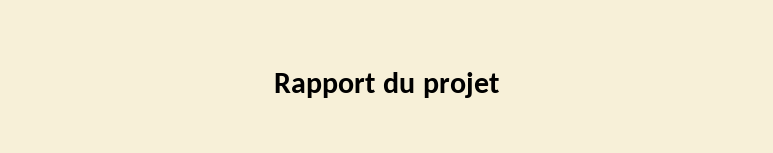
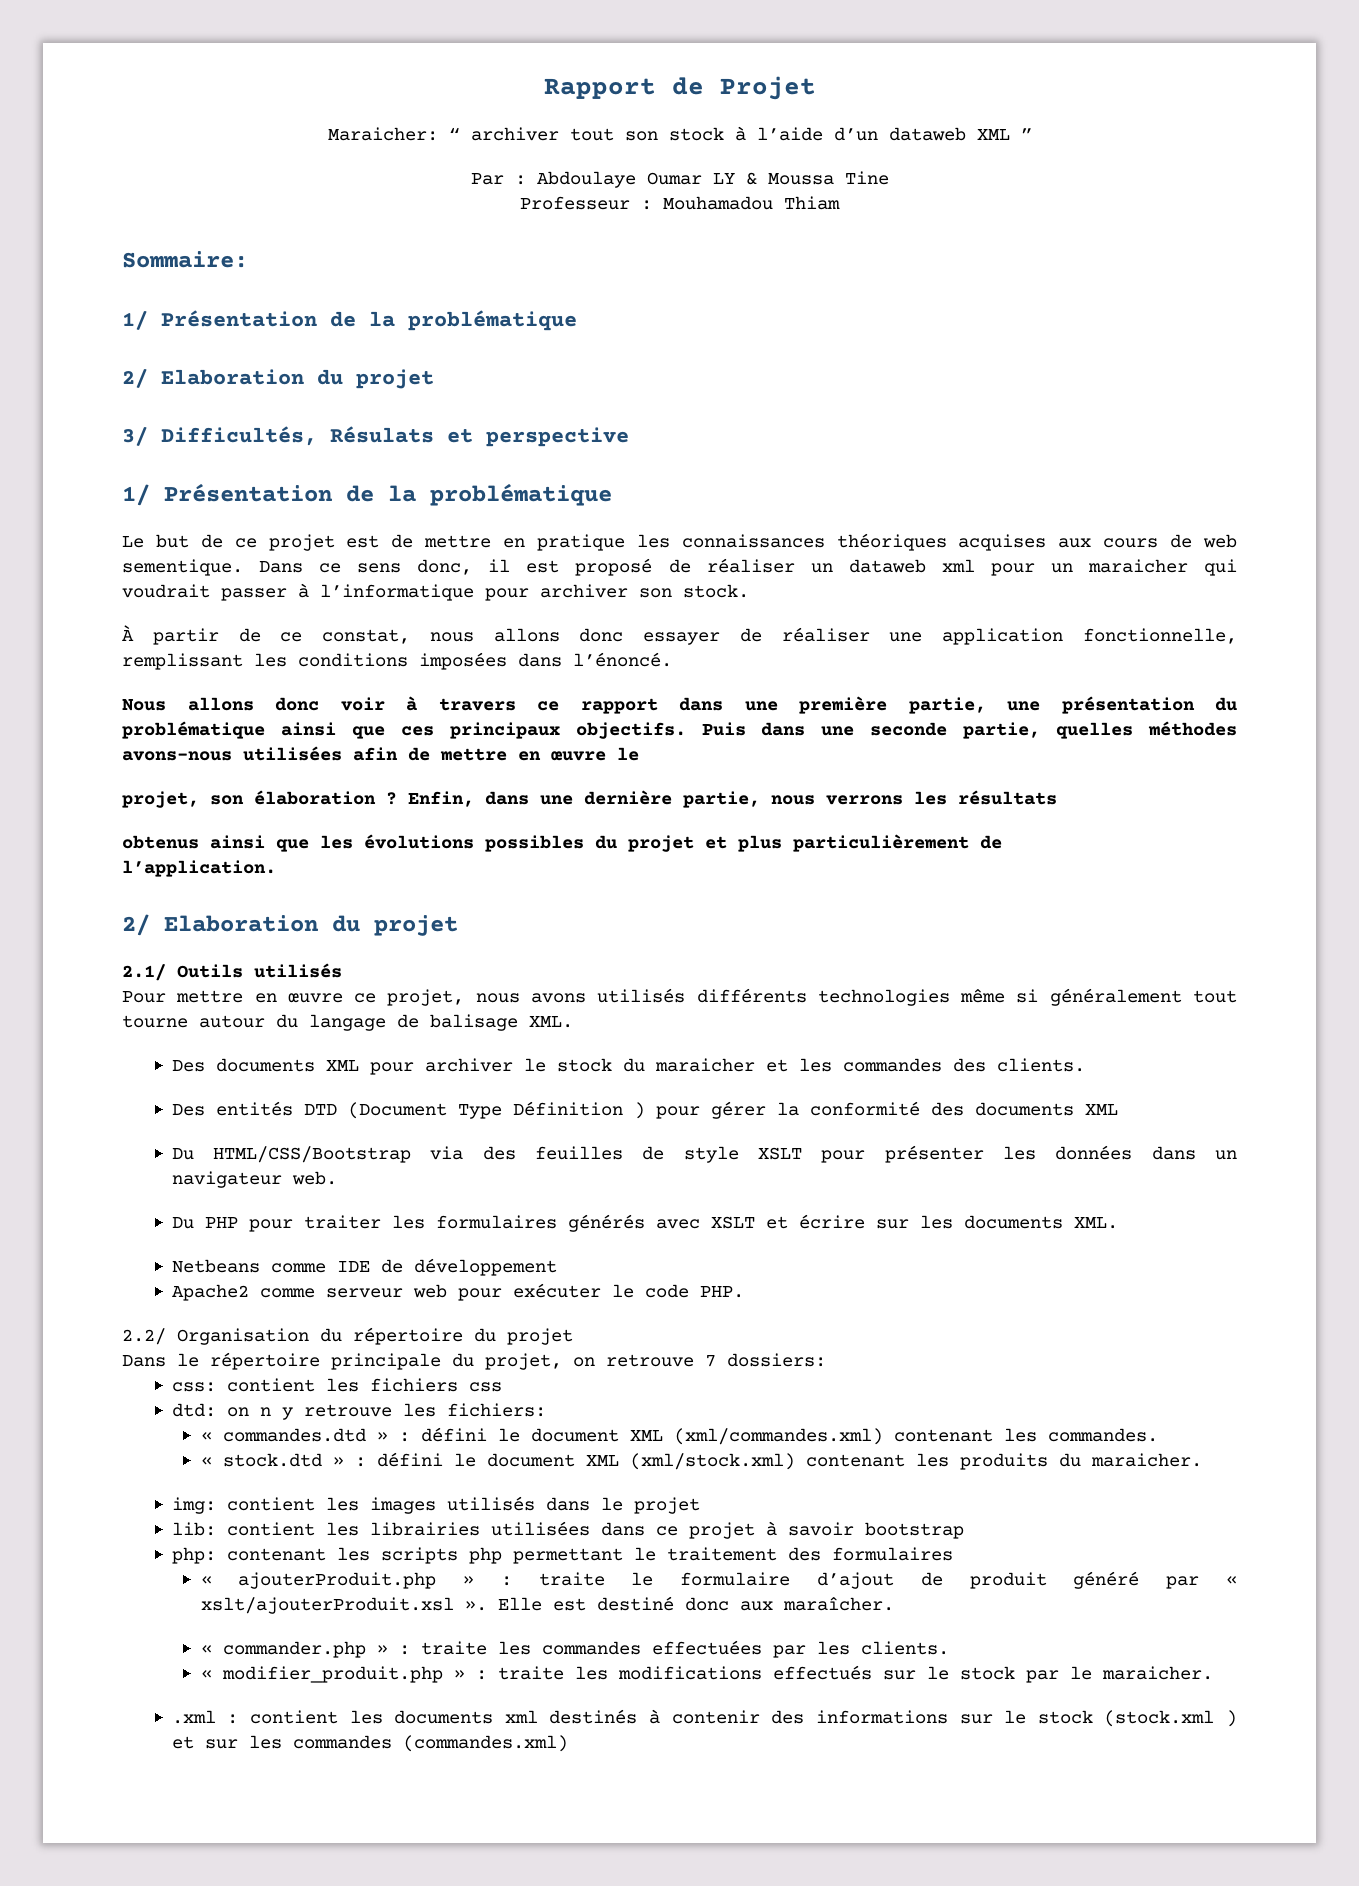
- Rapport du projet
+ Rapport de Projet
+ Maraicher: “ archiver tout son stock à l’aide d’un dataweb XML ”
+ Par : Abdoulaye Oumar LY & Moussa Tine
+ Professeur : Mouhamadou Thiam
+ Sommaire:
+ 1/ Présentation de la problématique
+ 2/ Elaboration du projet
+ 3/ Difficultés, Résulats et perspective
+ 1/ Présentation de la problématique
+ Le but de ce projet est de mettre en pratique les connaissances théoriques acquises aux cours de web sementique. Dans ce sens donc, il est proposé de réaliser un dataweb xml pour un maraicher qui voudrait passer à l’informatique pour archiver son stock.
+ À partir de ce constat, nous allons donc essayer de réaliser une application fonctionnelle, remplissant les conditions imposées dans l’énoncé.
+ Nous allons donc voir à travers ce rapport dans une première partie, une présentation du problématique ainsi que ces principaux objectifs. Puis dans une seconde partie, quelles méthodes avons-nous utilisées afin de mettre en œuvre le
+ projet, son élaboration ? Enfin, dans une dernière partie, nous verrons les résultats
+ obtenus ainsi que les évolutions possibles du projet et plus particulièrement de
+ l’application.
+ 2/ Elaboration du projet
+ 2.1/ Outils utilisés
+ Pour mettre en œuvre ce projet, nous avons utilisés différents technologies même si généralement tout tourne autour du langage de balisage XML.
+ Des documents XML pour archiver le stock du maraicher et les commandes des clients.
+ Des entités DTD (Document Type Définition ) pour gérer la conformité des documents XML
+ Du HTML/CSS/Bootstrap via des feuilles de style XSLT pour présenter les données dans un navigateur web.
+ Du PHP pour traiter les formulaires générés avec XSLT et écrire sur les documents XML.
+ Netbeans comme IDE de développement
+ Apache2 comme serveur web pour exécuter le code PHP.
+ 2.2/ Organisation du répertoire du projet
+ Dans le répertoire principale du projet, on retrouve 7 dossiers:
+ css: contient les fichiers css
+ dtd: on n y retrouve les fichiers:
+ « commandes.dtd » : défini le document XML (xml/commandes.xml) contenant les commandes.
+ « stock.dtd » : défini le document XML (xml/stock.xml) contenant les produits du maraicher.
+ img: contient les images utilisés dans le projet
+ lib: contient les librairies utilisées dans ce projet à savoir bootstrap
+ php: contenant les scripts php permettant le traitement des formulaires
+ « ajouterProduit.php » : traite le formulaire d’ajout de produit généré par « xslt/ajouterProduit.xsl ». Elle est destiné donc aux maraîcher.
+ « commander.php » : traite les commandes effectuées par les clients.
+ « modifier_produit.php » : traite les modifications effectués sur le stock par le maraicher.
+ .xml : contient les documents xml destinés à contenir des informations sur le stock (stock.xml ) et sur les commandes (commandes.xml)

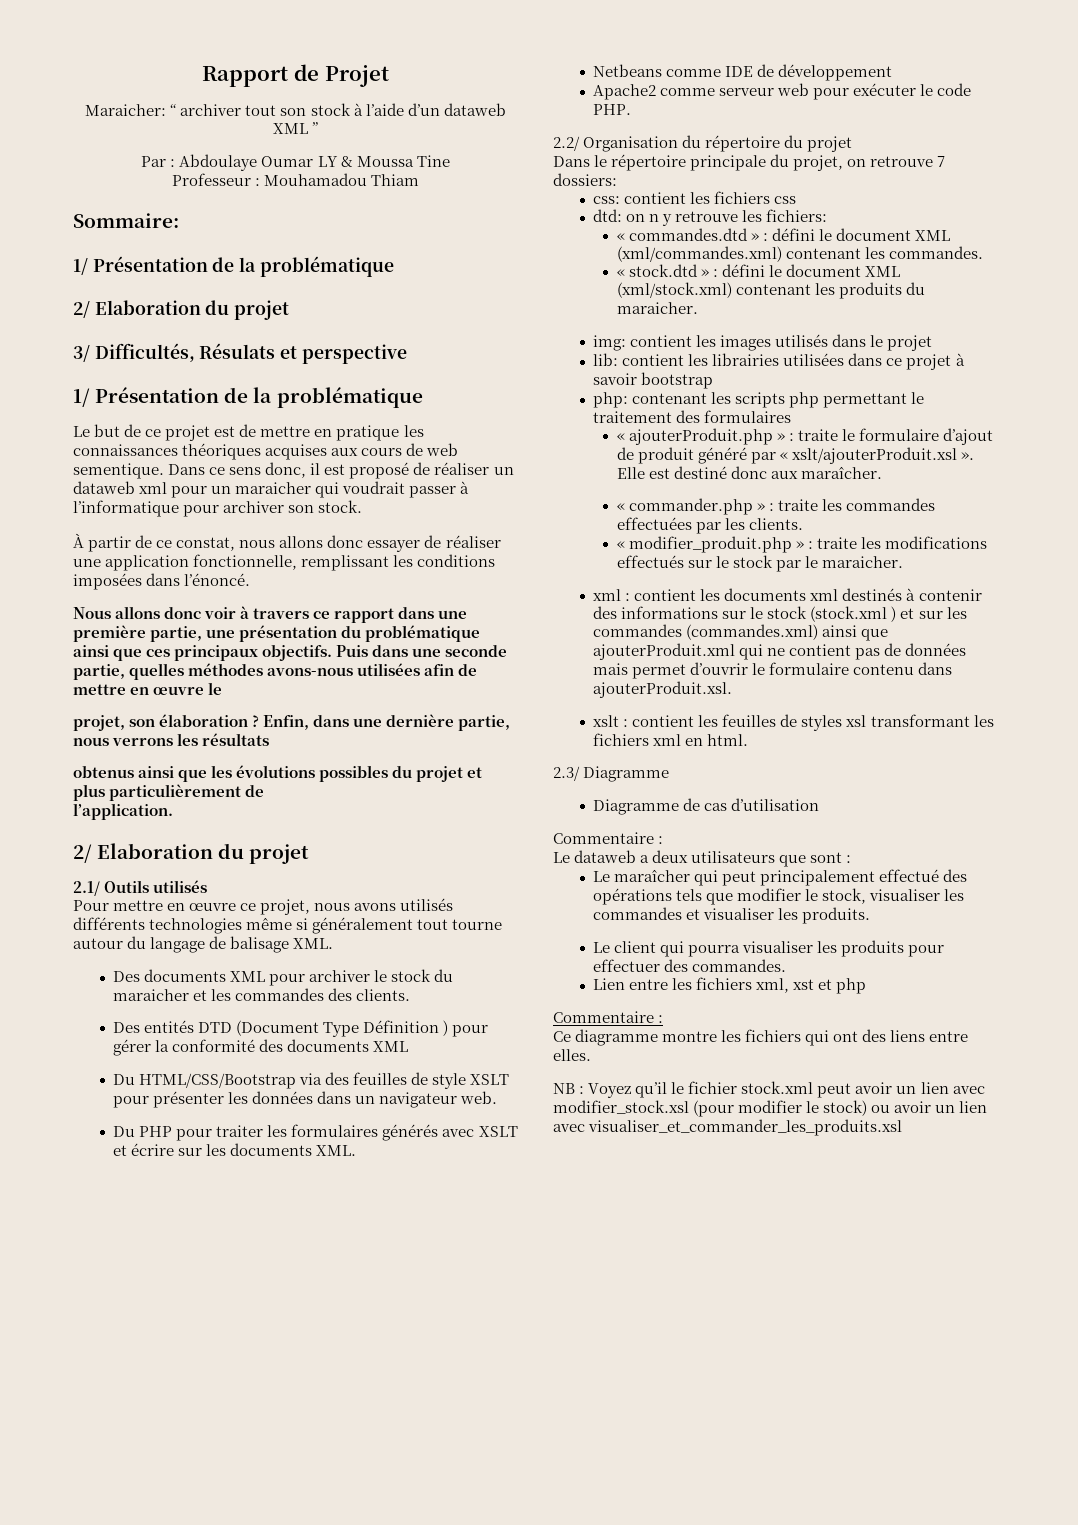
- .xml : contient les documents xml destinés à contenir des informations sur le stock (stock.xml ) et sur les commandes (commandes.xml)
+ xml : contient les documents xml destinés à contenir des informations sur le stock (stock.xml ) et sur les commandes (commandes.xml) ainsi que ajouterProduit.xml qui ne contient pas de données mais permet d’ouvrir le formulaire contenu dans ajouterProduit.xsl.
+ xslt : contient les feuilles de styles xsl transformant les fichiers xml en html.
+ 2.3/ Diagramme
+ Diagramme de cas d’utilisation
+ Commentaire :
+ Le dataweb a deux utilisateurs que sont :
+ Le maraîcher qui peut principalement effectué des opérations tels que modifier le stock, visualiser les commandes et visualiser les produits.
+ Le client qui pourra visualiser les produits pour effectuer des commandes.
+ Lien entre les fichiers xml, xst et php
+ Commentaire :
+ Ce diagramme montre les fichiers qui ont des liens entre elles.
+ NB : Voyez qu’il le fichier stock.xml peut avoir un lien avec modifier_stock.xsl (pour modifier le stock) ou avoir un lien avec visualiser_et_commander_les_produits.xsl

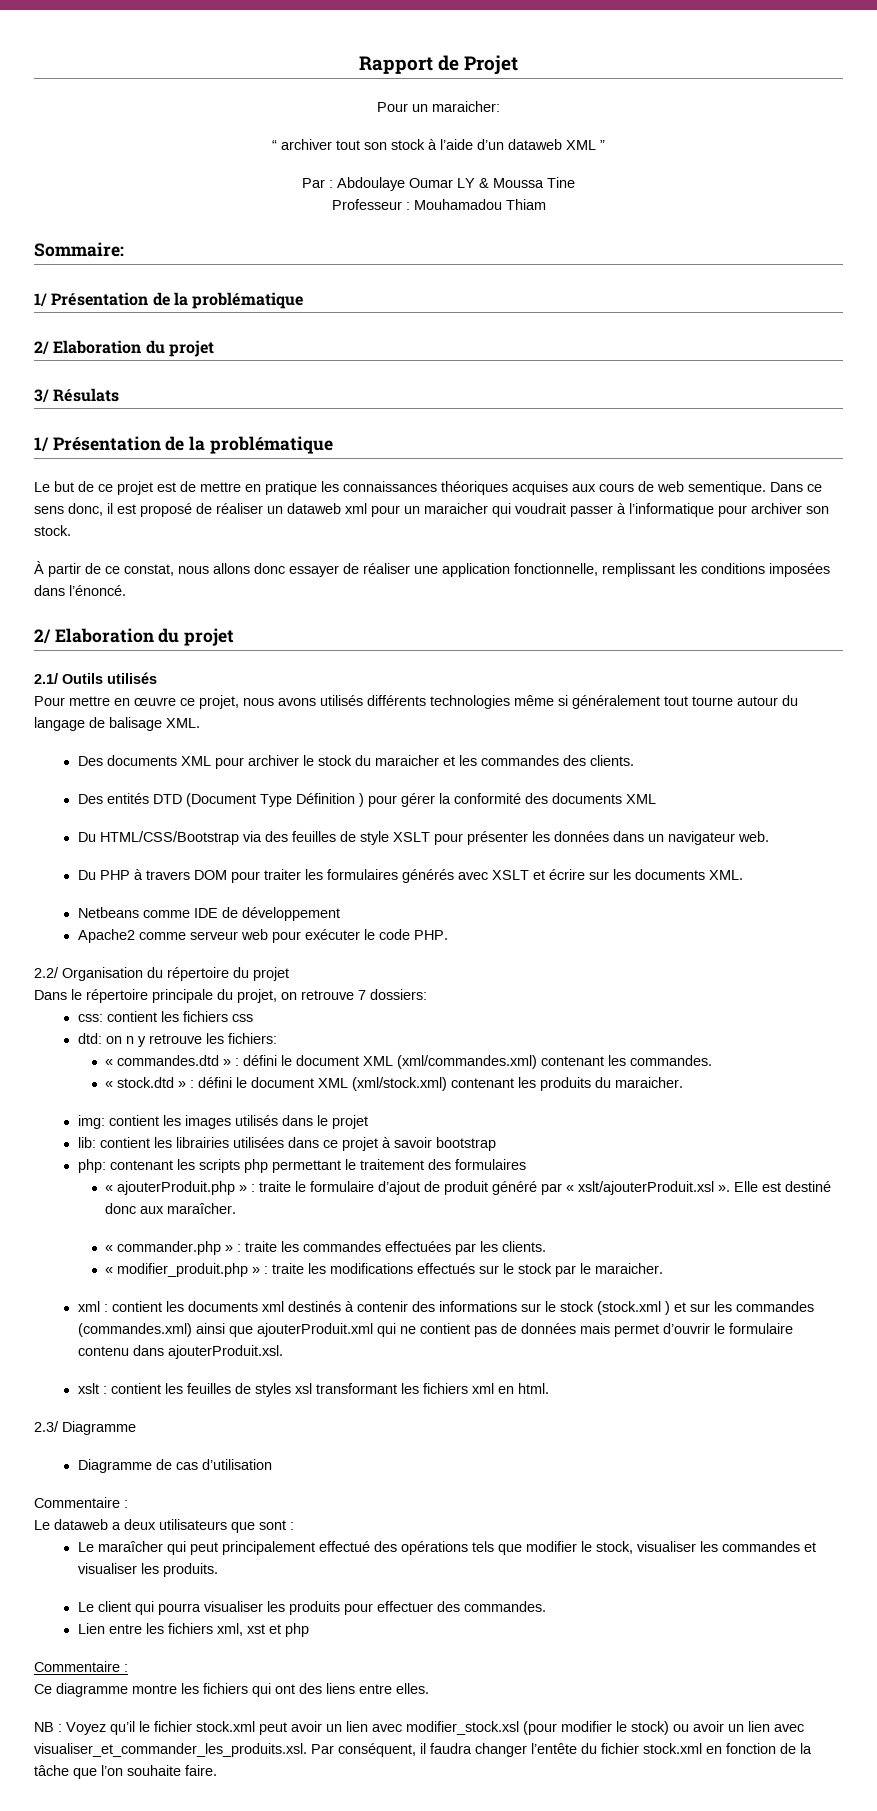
- Maraicher: “ archiver tout son stock à l’aide d’un dataweb XML ”
+ Pour un maraicher:
+ “ archiver tout son stock à l’aide d’un dataweb XML ”
- 3/ Difficultés, Résulats et perspective
+ 3/ Résulats
- Nous allons donc voir à travers ce rapport dans une première partie, une présentation du problématique ainsi que ces principaux objectifs. Puis dans une seconde partie, quelles méthodes avons-nous utilisées afin de mettre en œuvre le
- projet, son élaboration ? Enfin, dans une dernière partie, nous verrons les résultats
- obtenus ainsi que les évolutions possibles du projet et plus particulièrement de
- l’application.
- Du PHP pour traiter les formulaires générés avec XSLT et écrire sur les documents XML.
+ Du PHP à travers DOM pour traiter les formulaires générés avec XSLT et écrire sur les documents XML.
- NB : Voyez qu’il le fichier stock.xml peut avoir un lien avec modifier_stock.xsl (pour modifier le stock) ou avoir un lien avec visualiser_et_commander_les_produits.xsl
+ NB : Voyez qu’il le fichier stock.xml peut avoir un lien avec modifier_stock.xsl (pour modifier le stock) ou avoir un lien avec visualiser_et_commander_les_produits.xsl. Par conséquent, il faudra changer l’entête du fichier stock.xml en fonction de la tâche que l’on souhaite faire.

